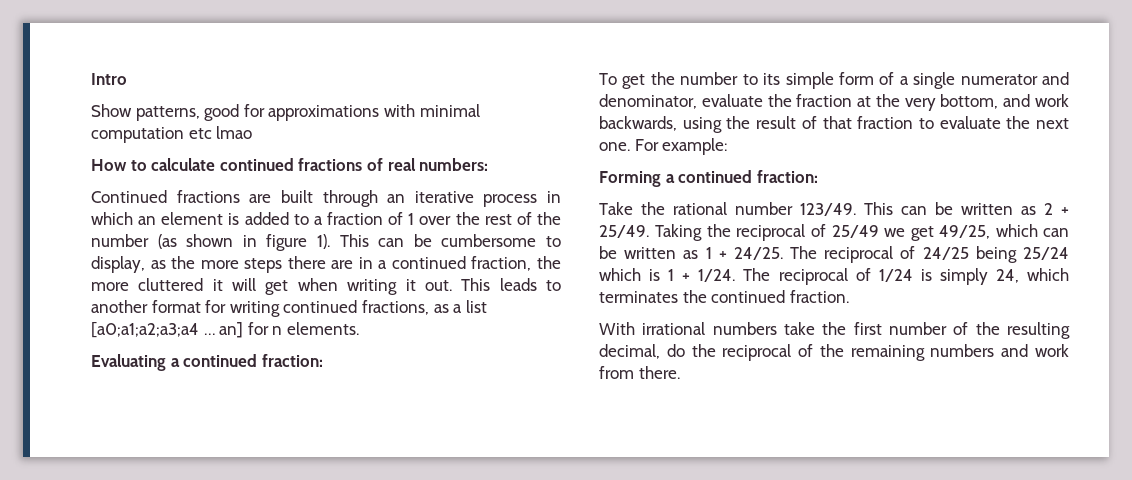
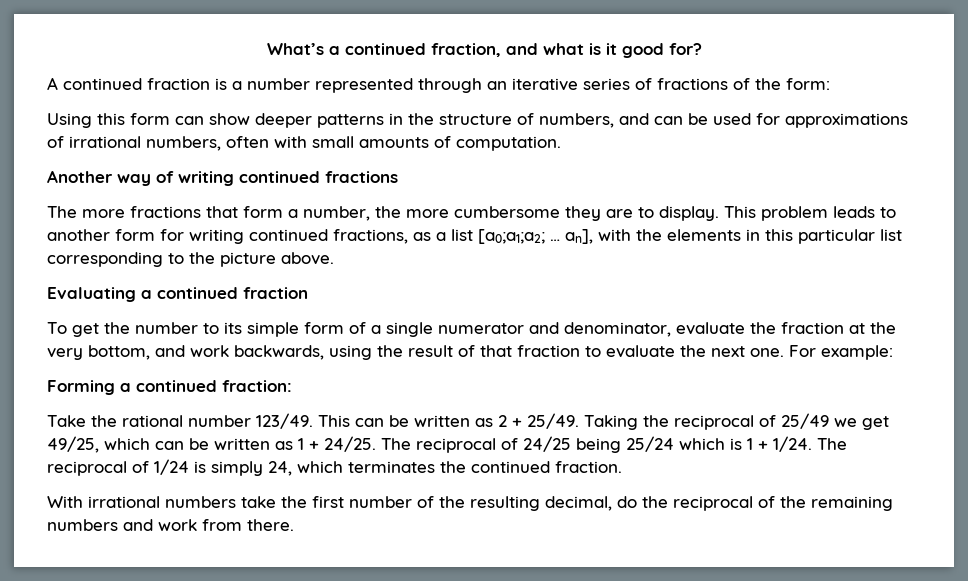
- Intro
- Show patterns, good for approximations with minimal computation etc lmao
- How to calculate continued fractions of real numbers:
- Continued fractions are built through an iterative process in which an element is added to a fraction of 1 over the rest of the number (as shown in figure 1). This can be cumbersome to display, as the more steps there are in a continued fraction, the more cluttered it will get when writing it out. This leads to another format for writing continued fractions, as a list [a0;a1;a2;a3;a4 … an] for n elements.
+ What’s a continued fraction, and what is it good for?
+ A continued fraction is a number represented through an iterative series of fractions of the form:
+ Using this form can show deeper patterns in the structure of numbers, and can be used for approximations of irrational numbers, often with small amounts of computation.
+ Another way of writing continued fractions
+ The more fractions that form a number, the more cumbersome they are to display. This problem leads to another form for writing continued fractions, as a list [a0;a1;a2; … an], with the elements in this particular list corresponding to the picture above.
- Evaluating a continued fraction:
+ Evaluating a continued fraction

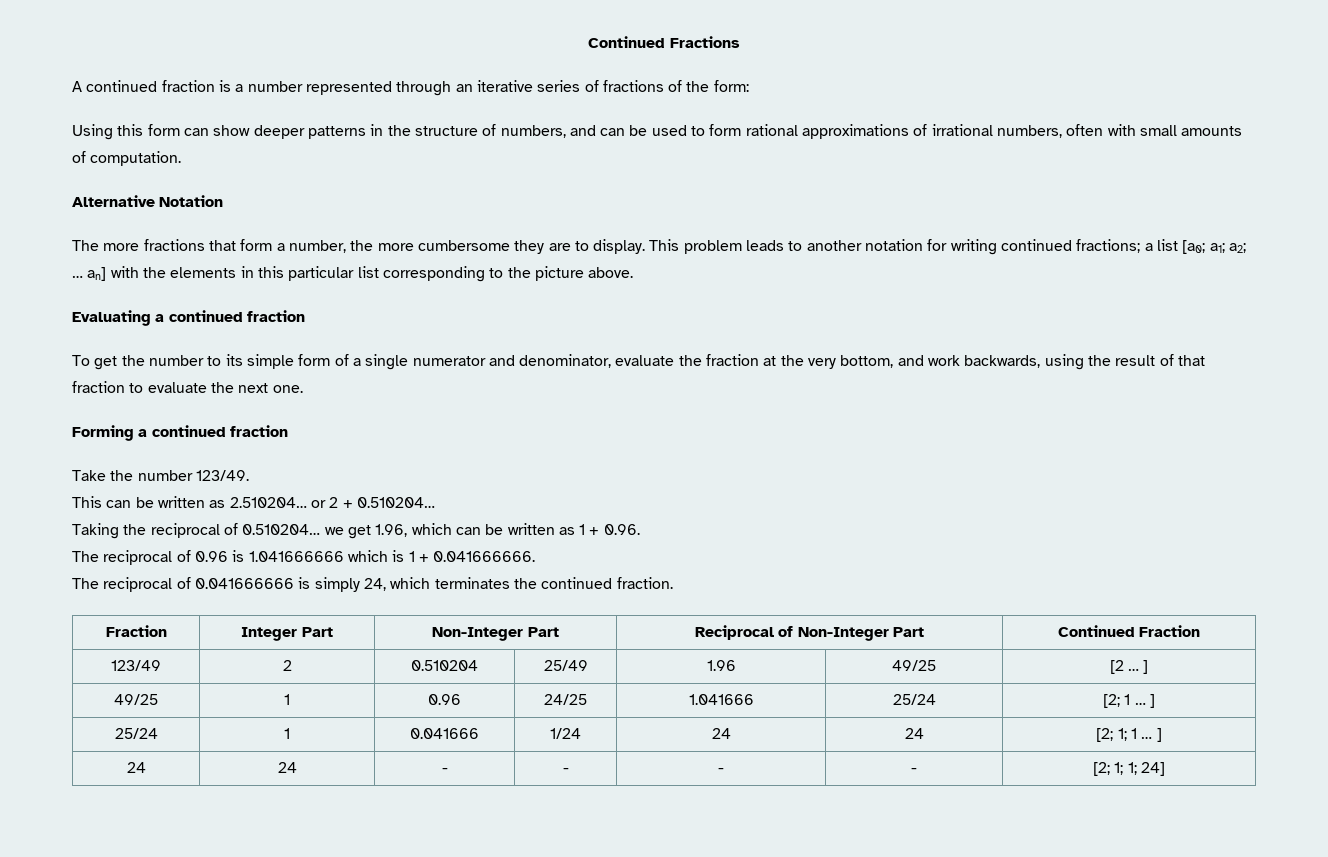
- What’s a continued fraction, and what is it good for?
+ Continued Fractions
- Using this form can show deeper patterns in the structure of numbers, and can be used for approximations of irrational numbers, often with small amounts of computation.
+ Using this form can show deeper patterns in the structure of numbers, and can be used to form rational approximations of irrational numbers, often with small amounts of computation.
- Another way of writing continued fractions
+ Alternative Notation
- This problem leads to another form for writing continued fractions, as a list [a0;a1;a2; … an], with the elements in this particular list corresponding to the picture above.
+ This problem leads to another notation for writing continued fractions; a list [a0; a1; a2; … an] with the elements in this particular list corresponding to the picture above.
- For example:
- Forming a continued fraction:
+ Forming a continued fraction
- Take the rational number 123/49. This can be written as 2 + 25/49. Taking the reciprocal of 25/49 we get 49/25, which can be written as 1 + 24/25. The reciprocal of 24/25 being 25/24 which is 1 + 1/24. The reciprocal of 1/24 is simply 24, which terminates the continued fraction.
+ Take the number 123/49.
+ This can be written as 2.510204… or 2 + 0.510204…
+ Taking the reciprocal of 0.510204… we get 1.96, which can be written as 1 + 0.96.
+ The reciprocal of 0.96 is 1.041666666 which is 1 + 0.041666666.
+ The reciprocal of 0.041666666 is simply 24, which terminates the continued fraction.
- With irrational numbers take the first number of the resulting decimal, do the reciprocal of the remaining numbers and work from there.
+ Fraction | Integer Part | Non-Integer Part | Reciprocal of Non-Integer Part | Continued Fraction
+ 123/49 | 2 | 0.510204 | 25/49 | 1.96 | 49/25 | [2 … ]
+ 49/25 | 1 | 0.96 | 24/25 | 1.041666 | 25/24 | [2; 1 … ]
+ 25/24 | 1 | 0.041666 | 1/24 | 24 | 24 | [2; 1; 1 … ]
+ 24 | 24 | - | - | - | - | [2; 1; 1; 24]

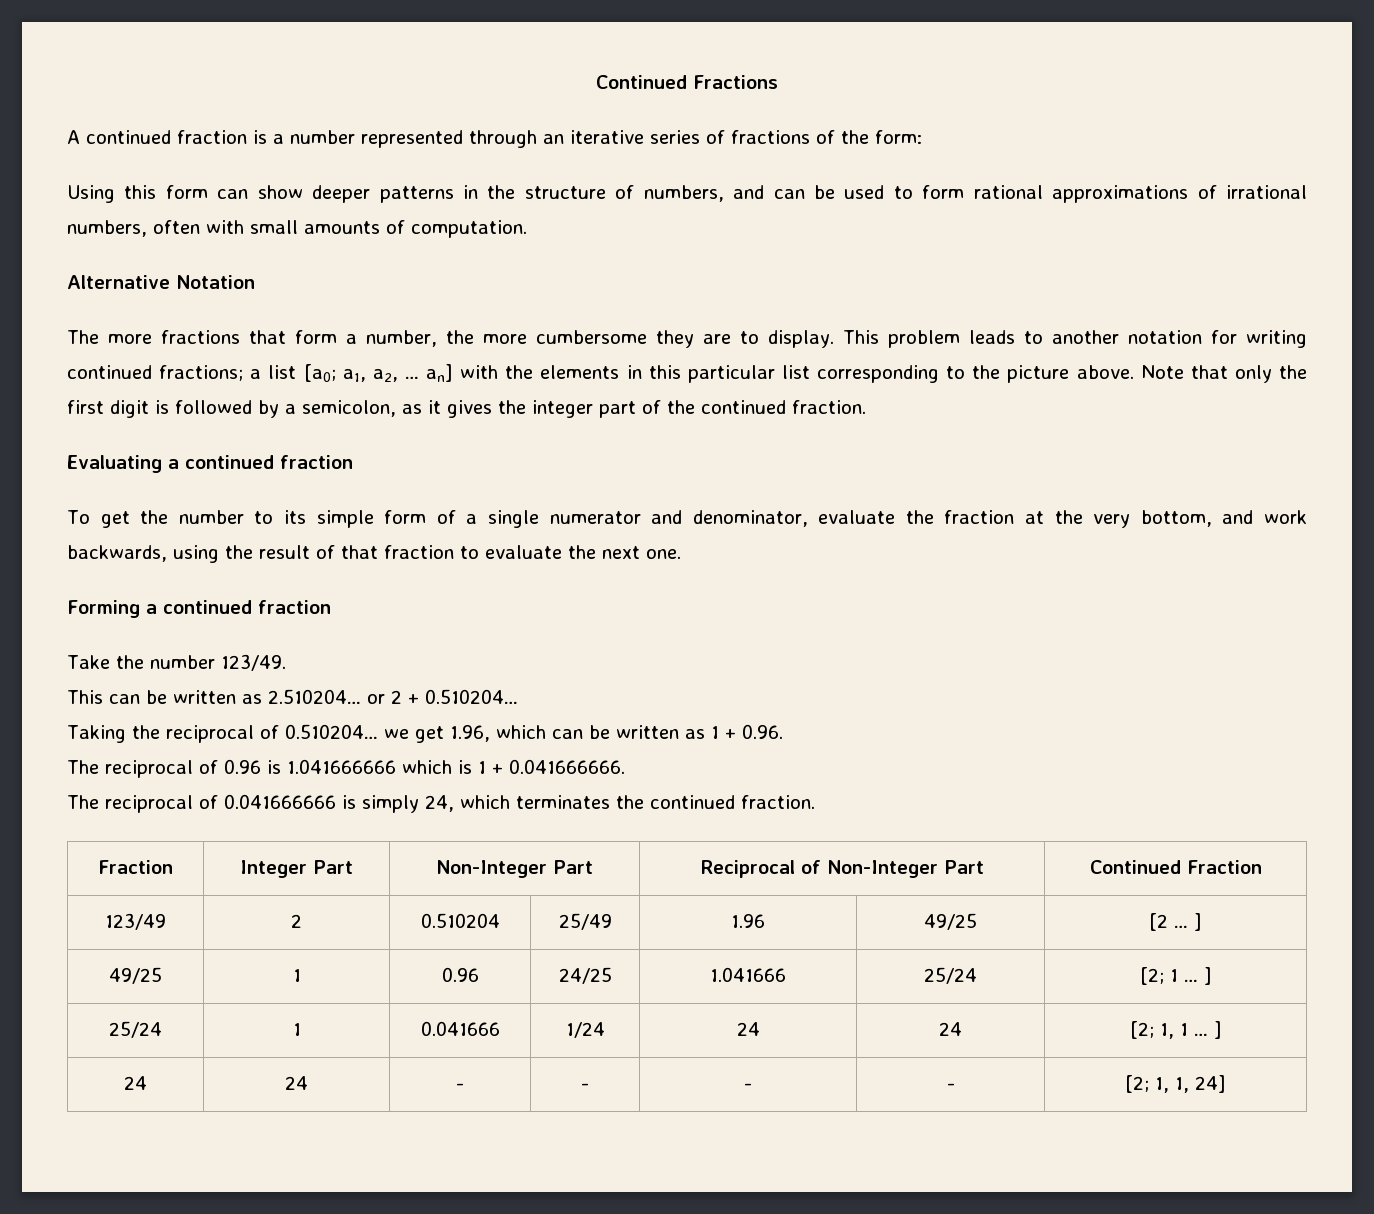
- This problem leads to another notation for writing continued fractions; a list [a0; a1; a2; … an] with the elements in this particular list corresponding to the picture above.
+ This problem leads to another notation for writing continued fractions; a list [a0; a1, a2, … an] with the elements in this particular list corresponding to the picture above. Note that only the first digit is followed by a semicolon, as it gives the integer part of the continued fraction.
- 25/24 | 1 | 0.041666 | 1/24 | 24 | 24 | [2; 1; 1 … ]
+ 25/24 | 1 | 0.041666 | 1/24 | 24 | 24 | [2; 1, 1 … ]
- 24 | 24 | - | - | - | - | [2; 1; 1; 24]
+ 24 | 24 | - | - | - | - | [2; 1, 1, 24]

